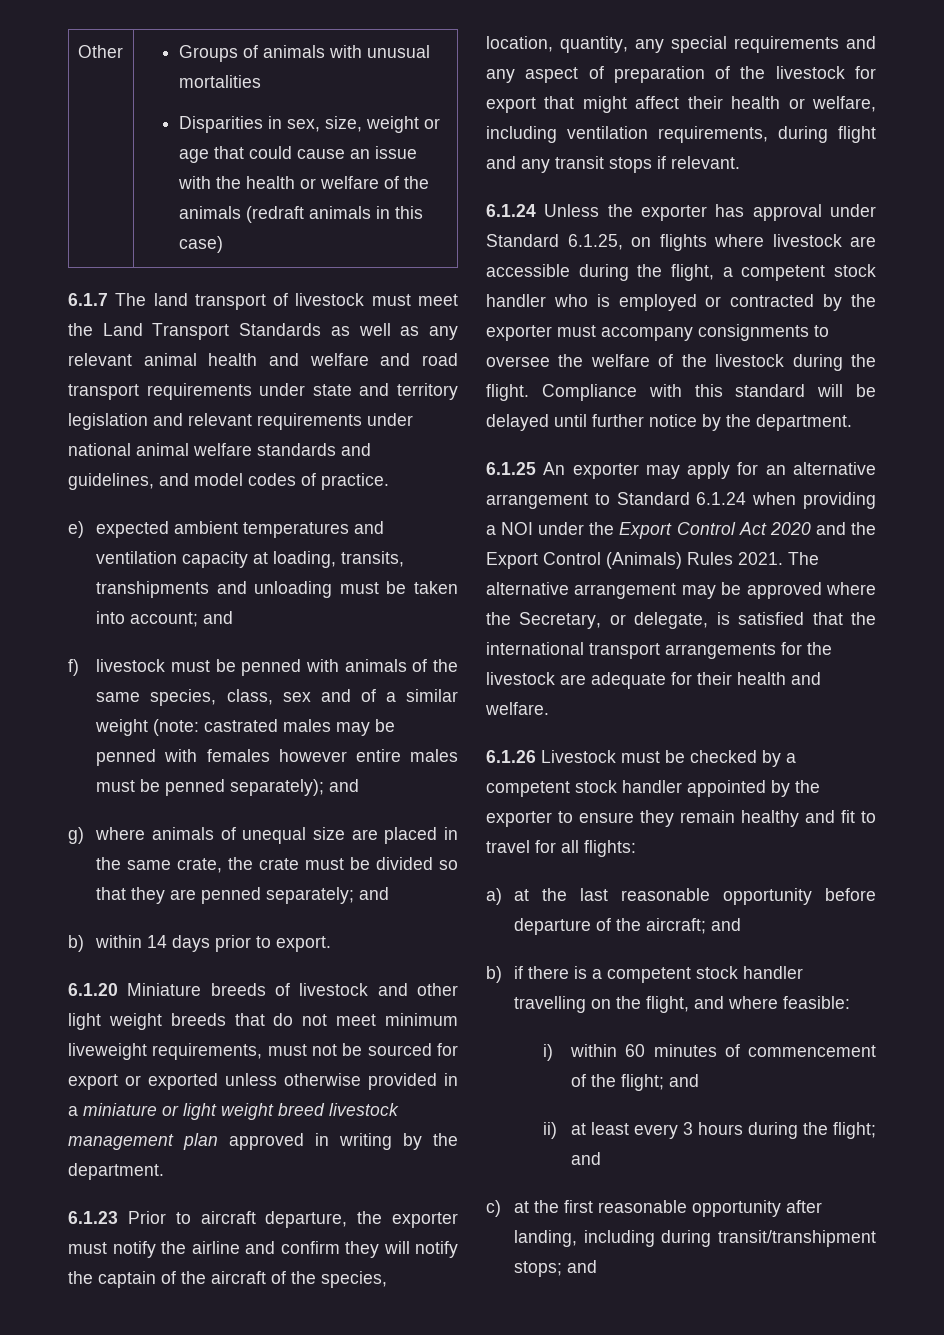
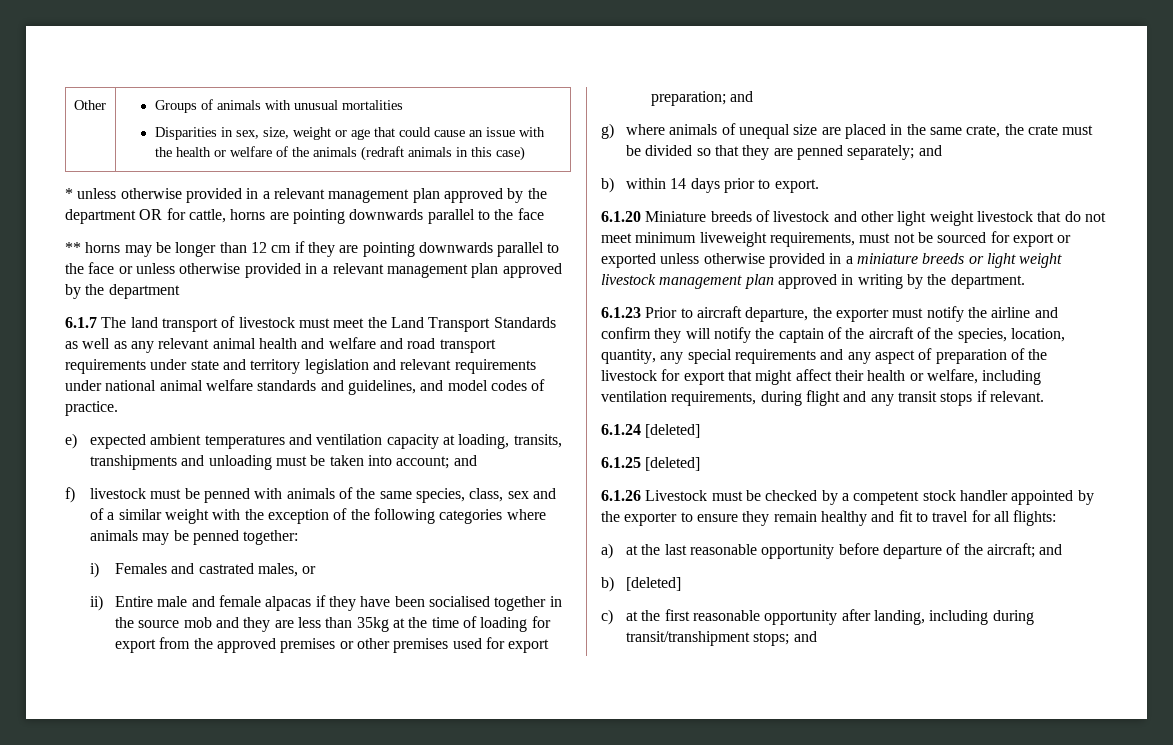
+ * unless otherwise provided in a relevant management plan approved by the department OR for cattle, horns are pointing downwards parallel to the face
+ ** horns may be longer than 12 cm if they are pointing downwards parallel to the face or unless otherwise provided in a relevant management plan approved by the department
- f) livestock must be penned with animals of the same species, class, sex and of a similar weight (note: castrated males may be penned with females however entire males must be penned separately); and
+ f) livestock must be penned with animals of the same species, class, sex and of a similar weight with the exception of the following categories where animals may be penned together:
+ i) Females and castrated males, or
+ ii) Entire male and female alpacas if they have been socialised together in the source mob and they are less than 35kg at the time of loading for export from the approved premises or other premises used for export preparation; and
- 6.1.20 Miniature breeds of livestock and other light weight breeds that do not meet minimum liveweight requirements, must not be sourced for export or exported unless otherwise provided in a miniature or light weight breed livestock management plan approved in writing by the department.
+ 6.1.20 Miniature breeds of livestock and other light weight livestock that do not meet minimum liveweight requirements, must not be sourced for export or exported unless otherwise provided in a miniature breeds or light weight livestock management plan approved in writing by the department.
- 6.1.24 Unless the exporter has approval under Standard 6.1.25, on flights where livestock are accessible during the flight, a competent stock handler who is employed or contracted by the exporter must accompany consignments to oversee the welfare of the livestock during the flight. Compliance with this standard will be delayed until further notice by the department.
- 6.1.25 An exporter may apply for an alternative arrangement to Standard 6.1.24 when providing a NOI under the Export Control Act 2020 and the Export Control (Animals) Rules 2021. The alternative arrangement may be approved where the Secretary, or delegate, is satisfied that the international transport arrangements for the livestock are adequate for their health and welfare.
+ 6.1.24 [deleted]
+ 6.1.25 [deleted]
- b) if there is a competent stock handler travelling on the flight, and where feasible:
- i) within 60 minutes of commencement of the flight; and
- ii) at least every 3 hours during the flight; and
+ b) [deleted]

